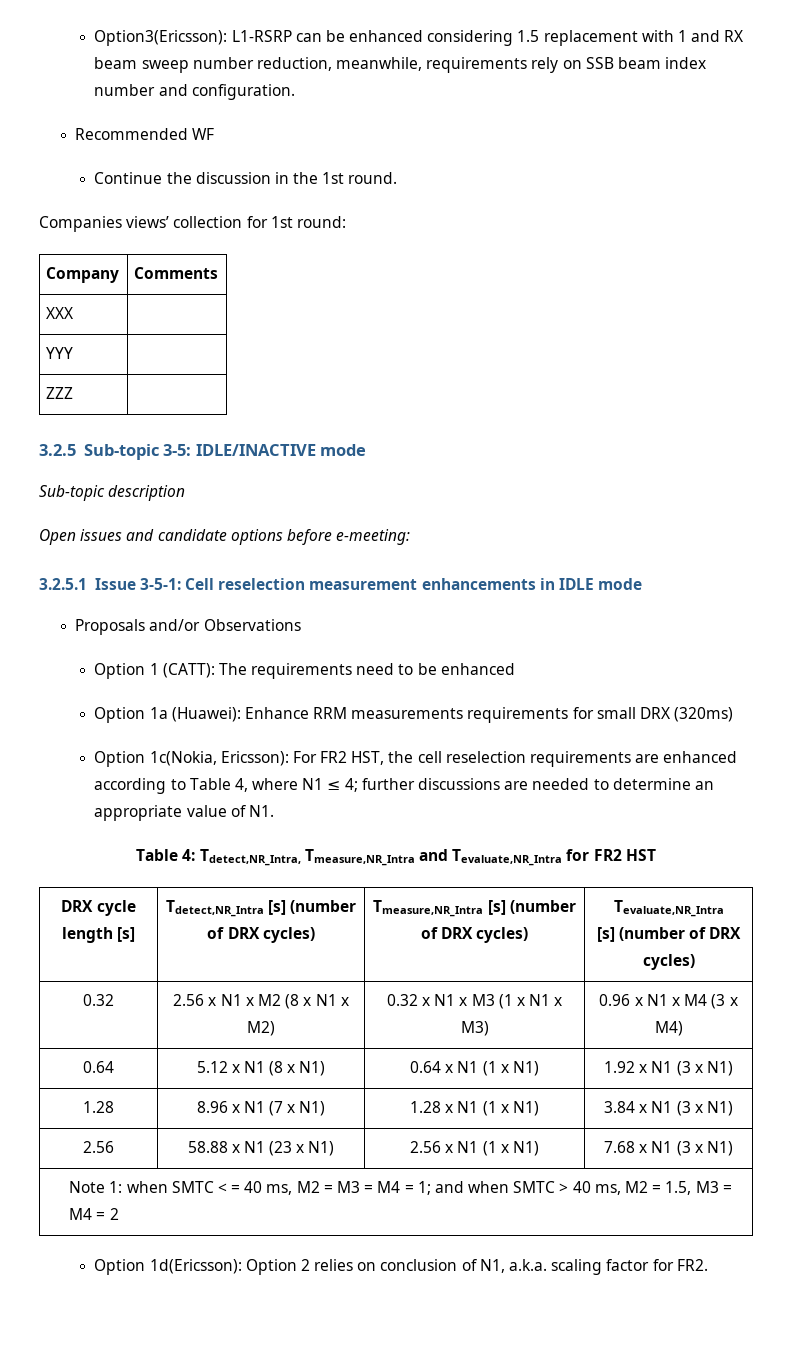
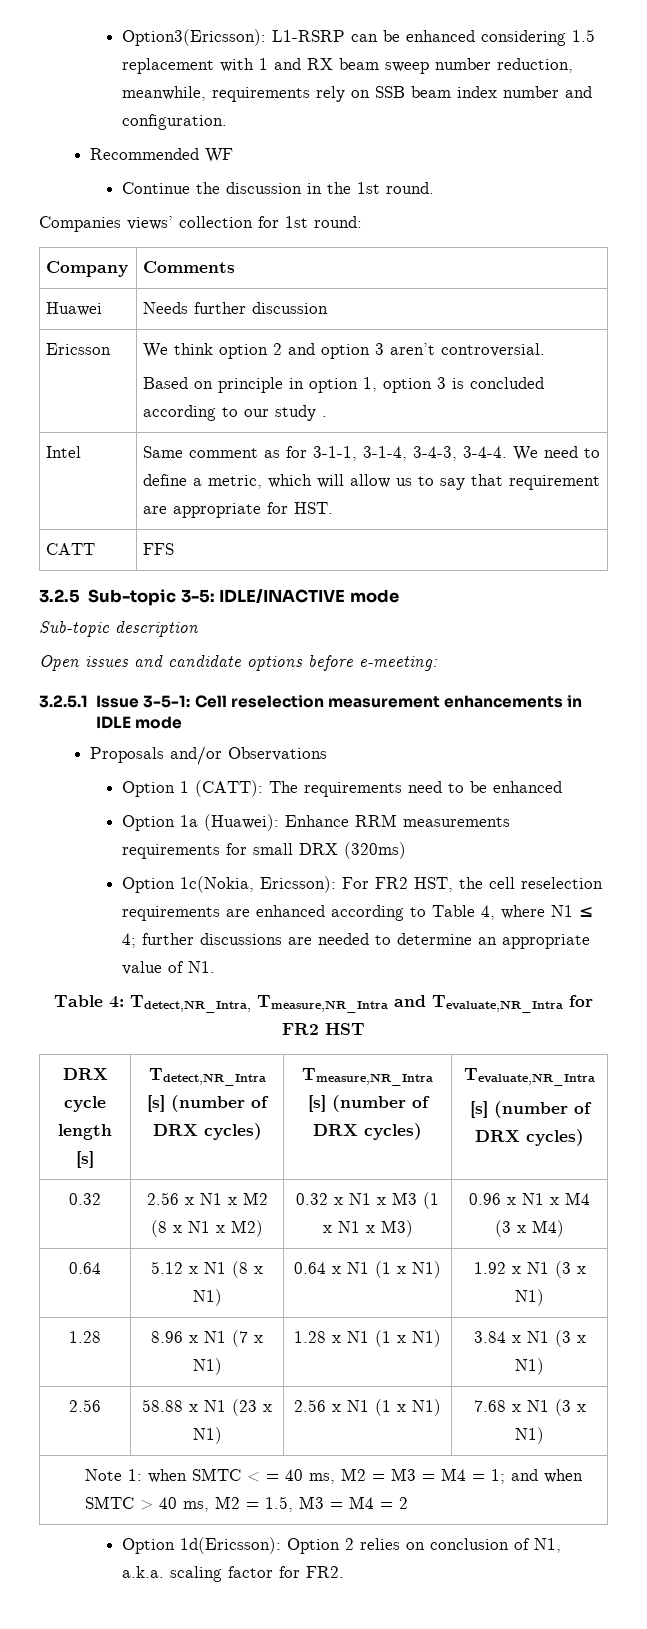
- XXX |
- YYY |
- ZZZ |
+ Huawei | Needs further discussion
+ Ericsson | We think option 2 and option 3 aren’t controversial.
+ Based on principle in option 1, option 3 is concluded according to our study .
+ Intel | Same comment as for 3-1-1, 3-1-4, 3-4-3, 3-4-4. We need to define a metric, which will allow us to say that requirement are appropriate for HST.
+ CATT | FFS

